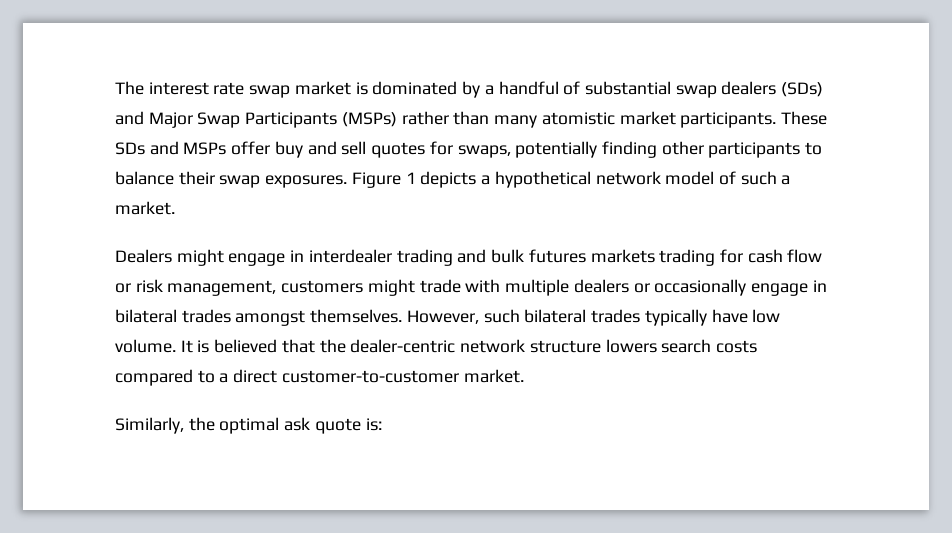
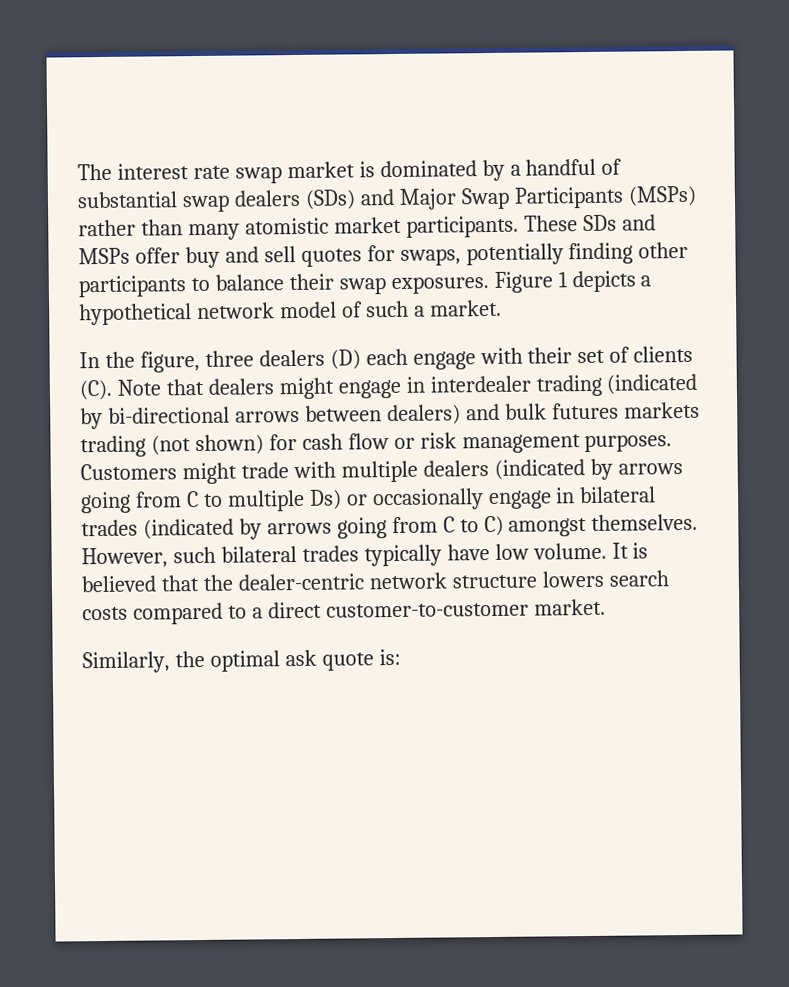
- Dealers might engage in interdealer trading and bulk futures markets trading for cash flow or risk management, customers might trade with multiple dealers or occasionally engage in bilateral trades amongst themselves.
+ In the figure, three dealers (D) each engage with their set of clients (C). Note that dealers might engage in interdealer trading (indicated by bi-directional arrows between dealers) and bulk futures markets trading (not shown) for cash flow or risk management purposes. Customers might trade with multiple dealers (indicated by arrows going from C to multiple Ds) or occasionally engage in bilateral trades (indicated by arrows going from C to C) amongst themselves.

